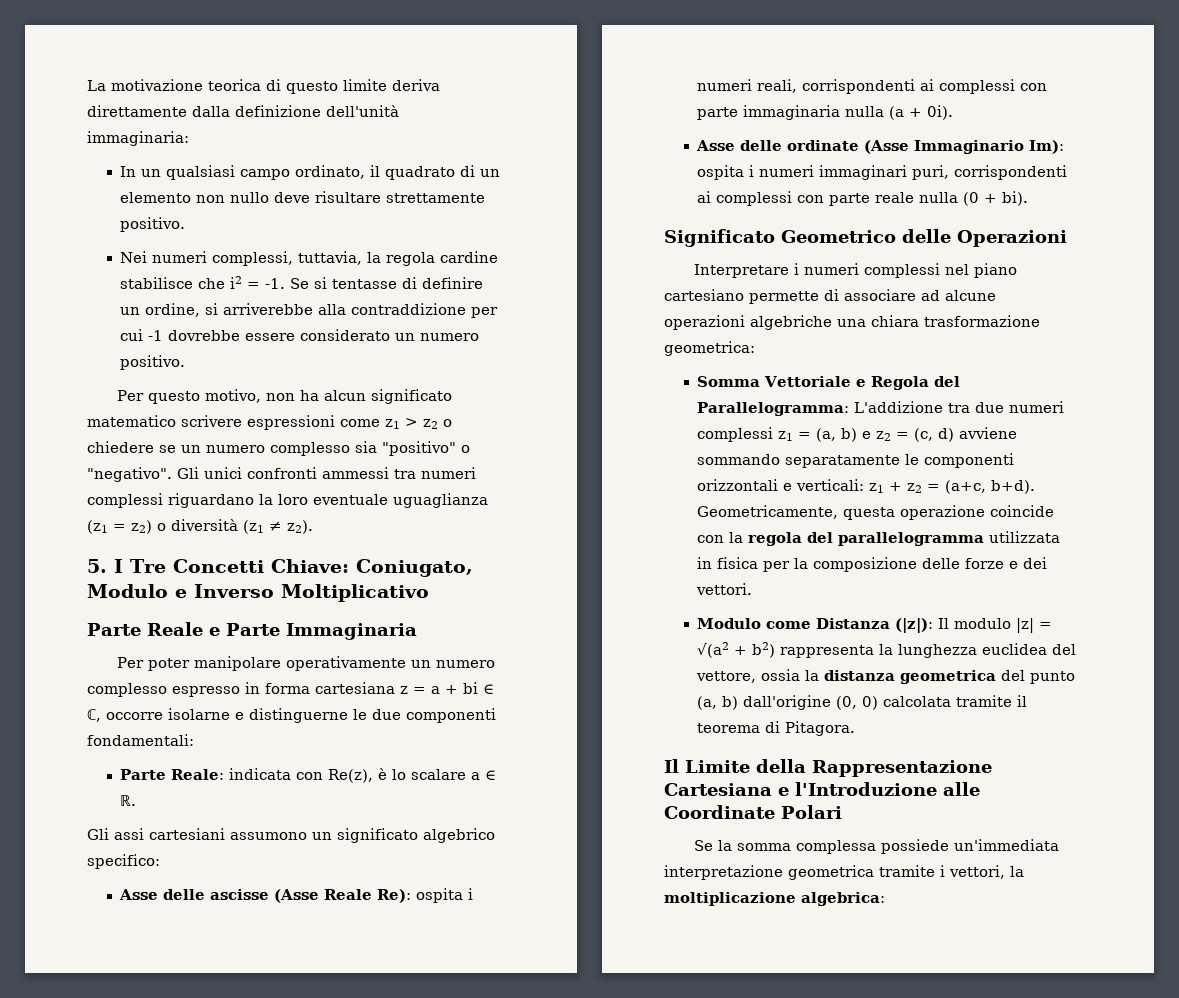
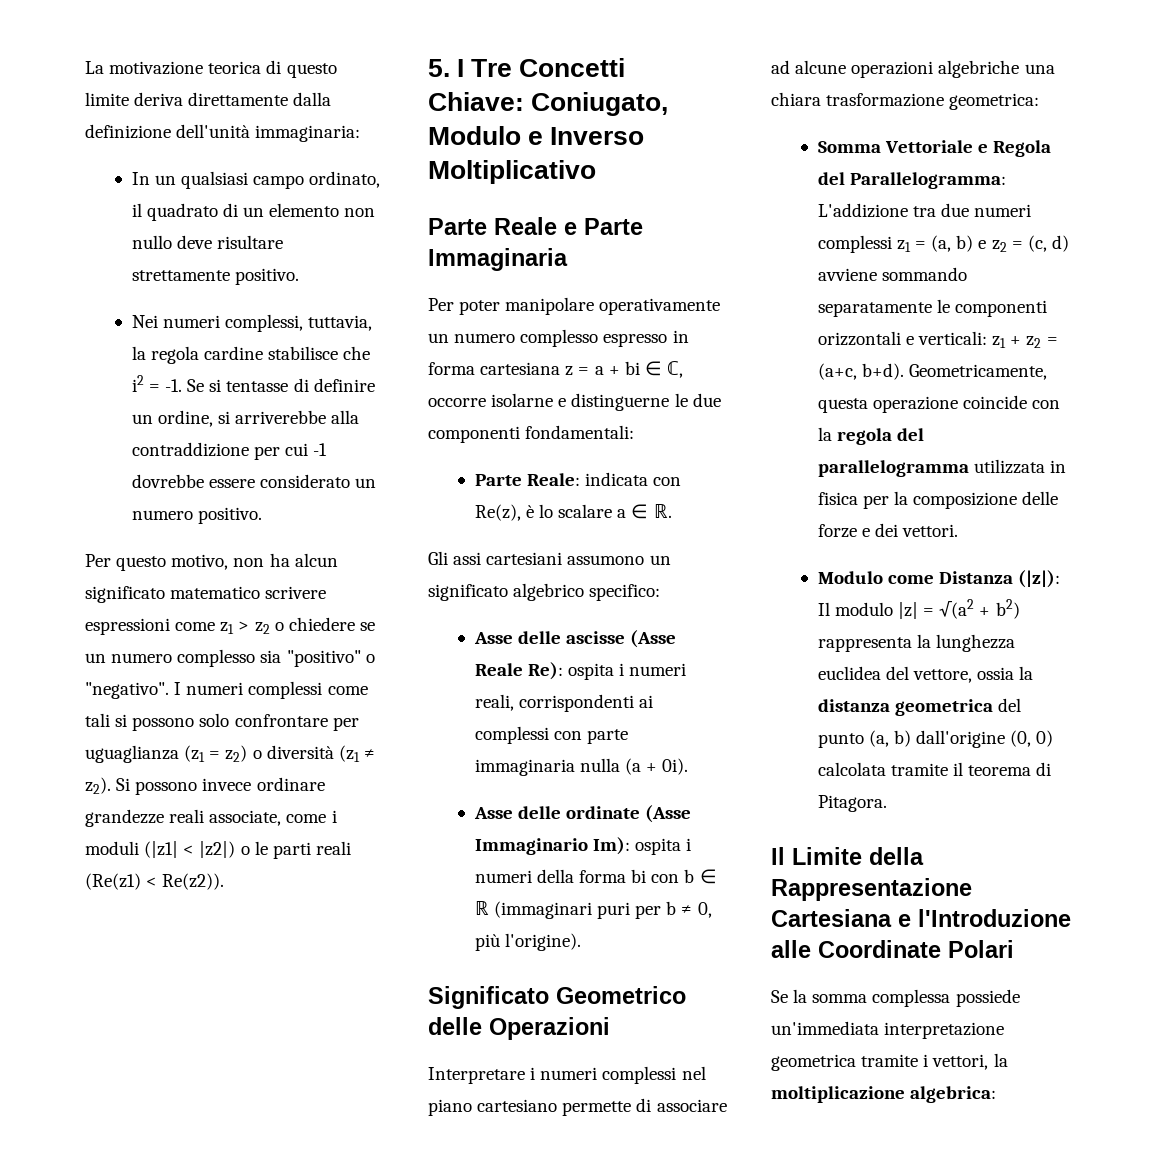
- Gli unici confronti ammessi tra numeri complessi riguardano la loro eventuale uguaglianza (z1 = z2) o diversità (z1 ≠ z2).
+ I numeri complessi come tali si possono solo confrontare per uguaglianza (z1 = z2) o diversità (z1 ≠ z2). Si possono invece ordinare grandezze reali associate, come i moduli (|z1| < |z2|) o le parti reali (Re(z1) < Re(z2)).
- Asse delle ordinate (Asse Immaginario Im): ospita i numeri immaginari puri, corrispondenti ai complessi con parte reale nulla (0 + bi).
+ Asse delle ordinate (Asse Immaginario Im): ospita i numeri della forma bi con b ∈ ℝ (immaginari puri per b ≠ 0, più l'origine).

